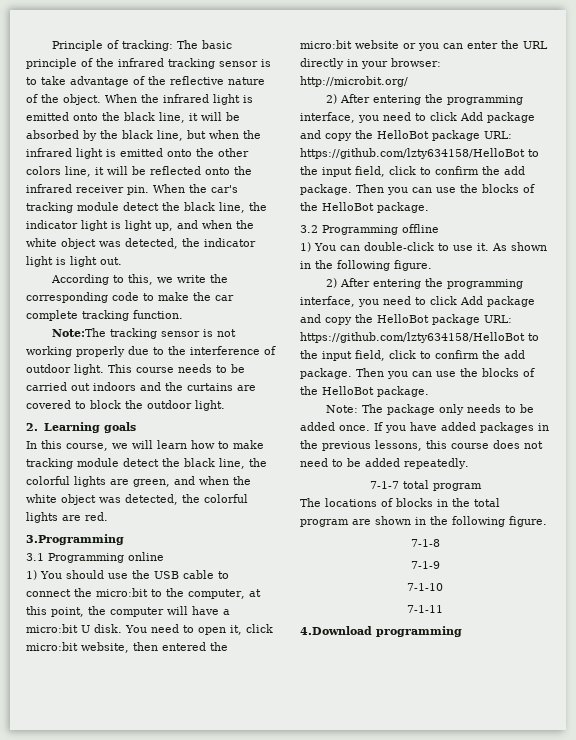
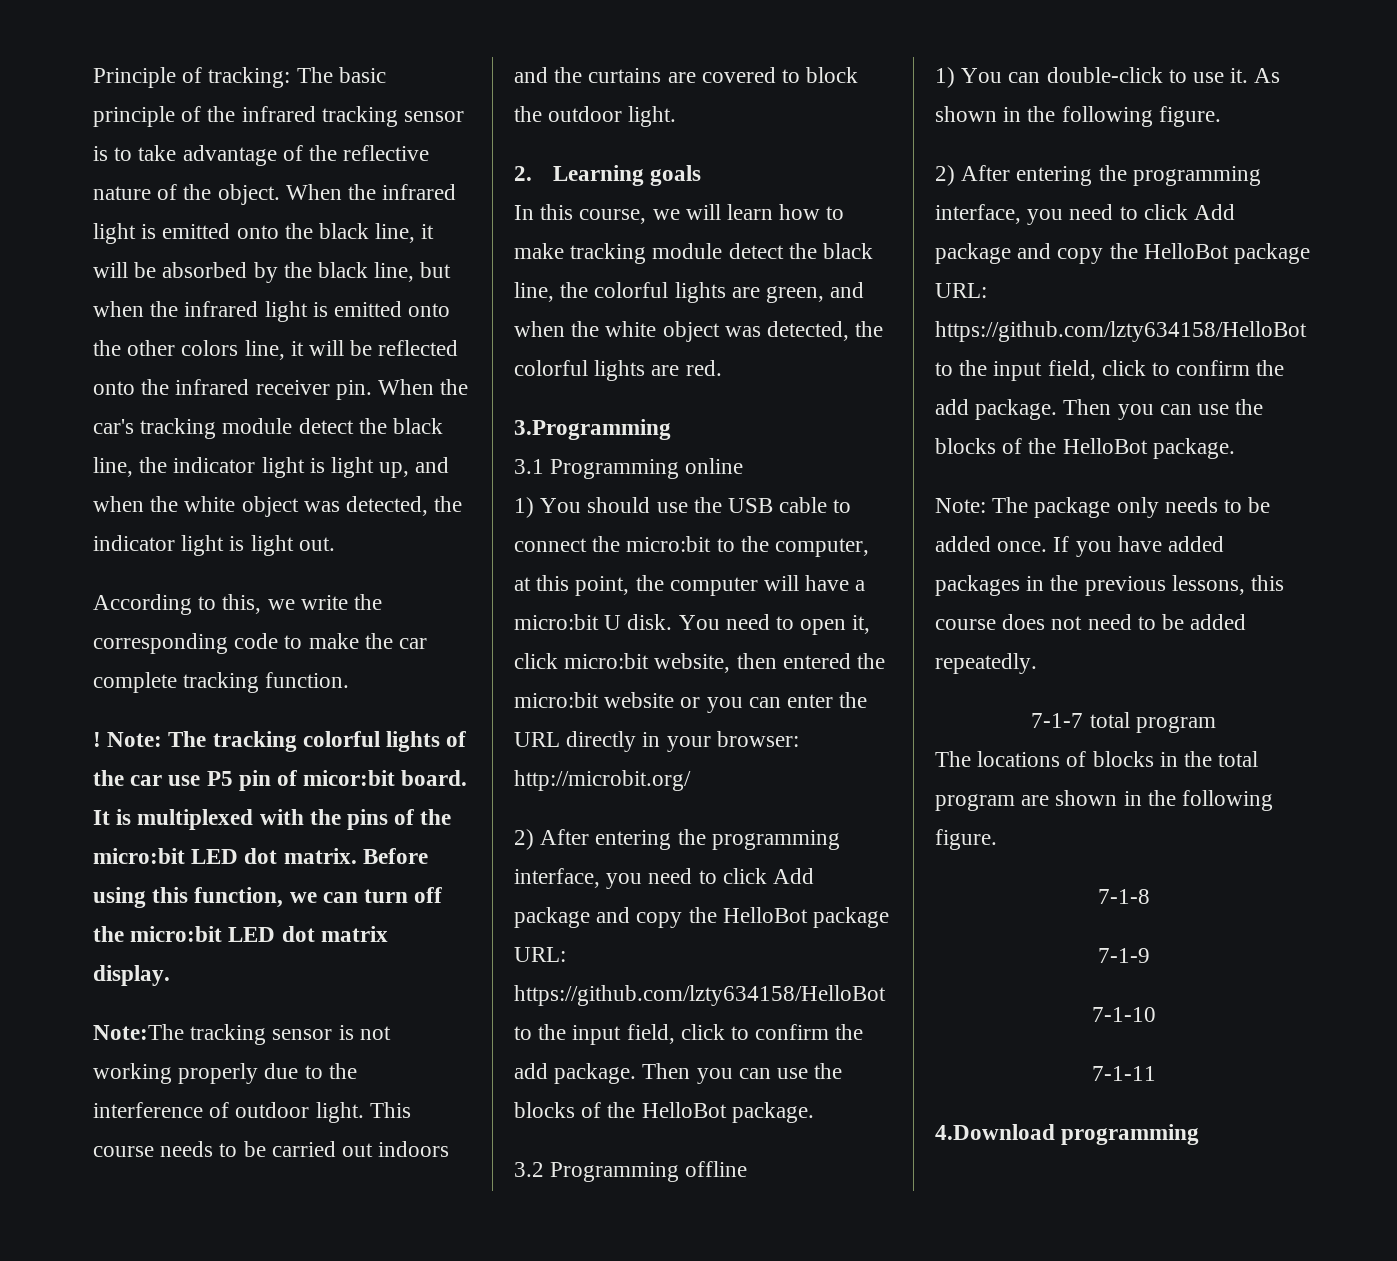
+ ! Note: The tracking colorful lights of the car use P5 pin of micor:bit board. It is multiplexed with the pins of the micro:bit LED dot matrix. Before using this function, we can turn off the micro:bit LED dot matrix display.

